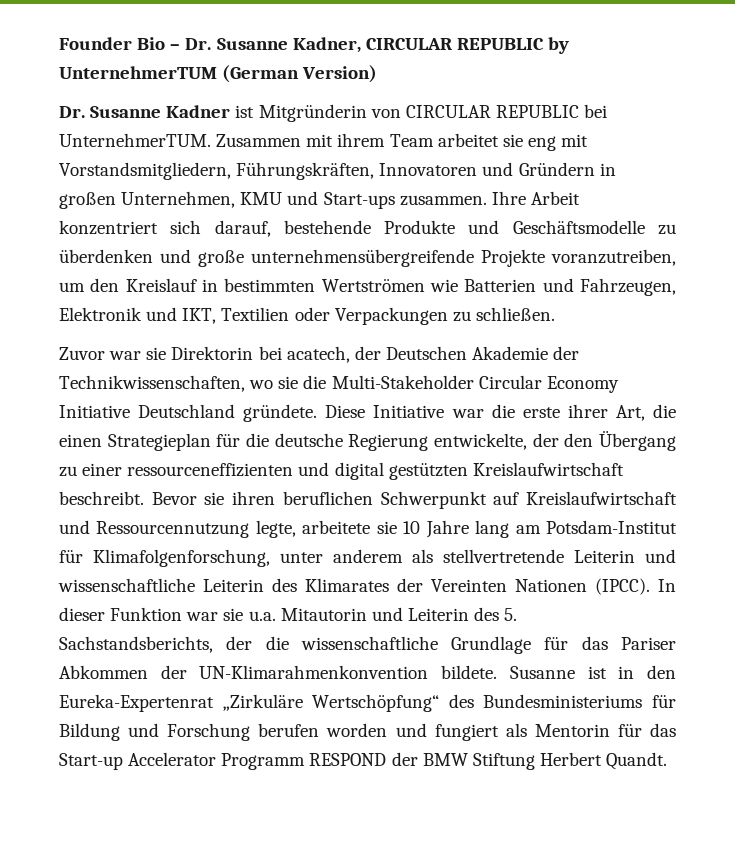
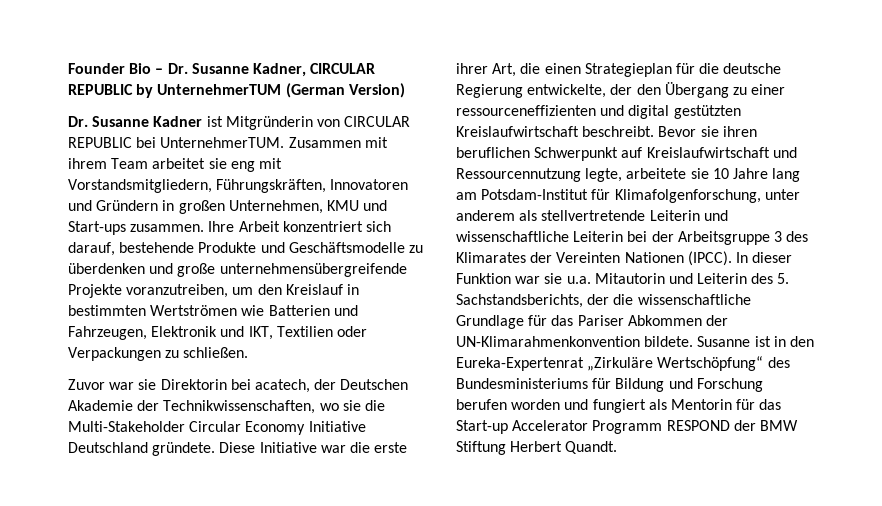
- Bevor sie ihren beruflichen Schwerpunkt auf Kreislaufwirtschaft und Ressourcennutzung legte, arbeitete sie 10 Jahre lang am Potsdam-Institut für Klimafolgenforschung, unter anderem als stellvertretende Leiterin und wissenschaftliche Leiterin des Klimarates der Vereinten Nationen (IPCC).
+ Bevor sie ihren beruflichen Schwerpunkt auf Kreislaufwirtschaft und Ressourcennutzung legte, arbeitete sie 10 Jahre lang am Potsdam-Institut für Klimafolgenforschung, unter anderem als stellvertretende Leiterin und wissenschaftliche Leiterin bei der Arbeitsgruppe 3 des Klimarates der Vereinten Nationen (IPCC).

